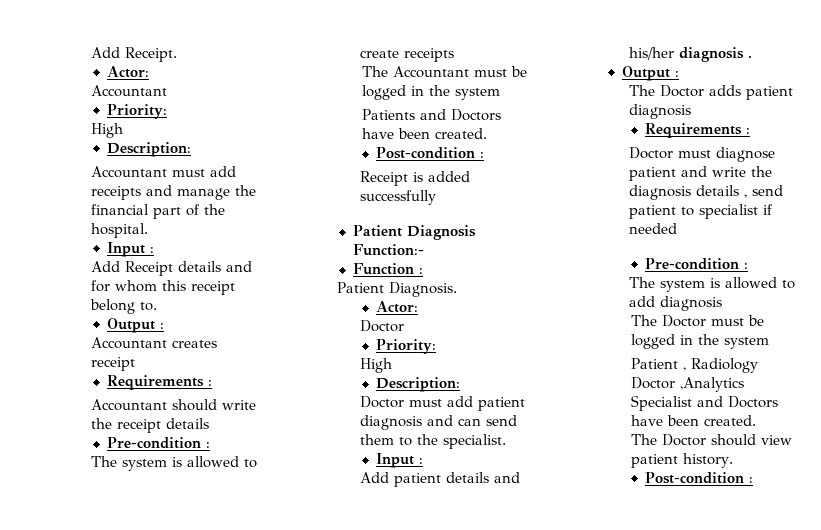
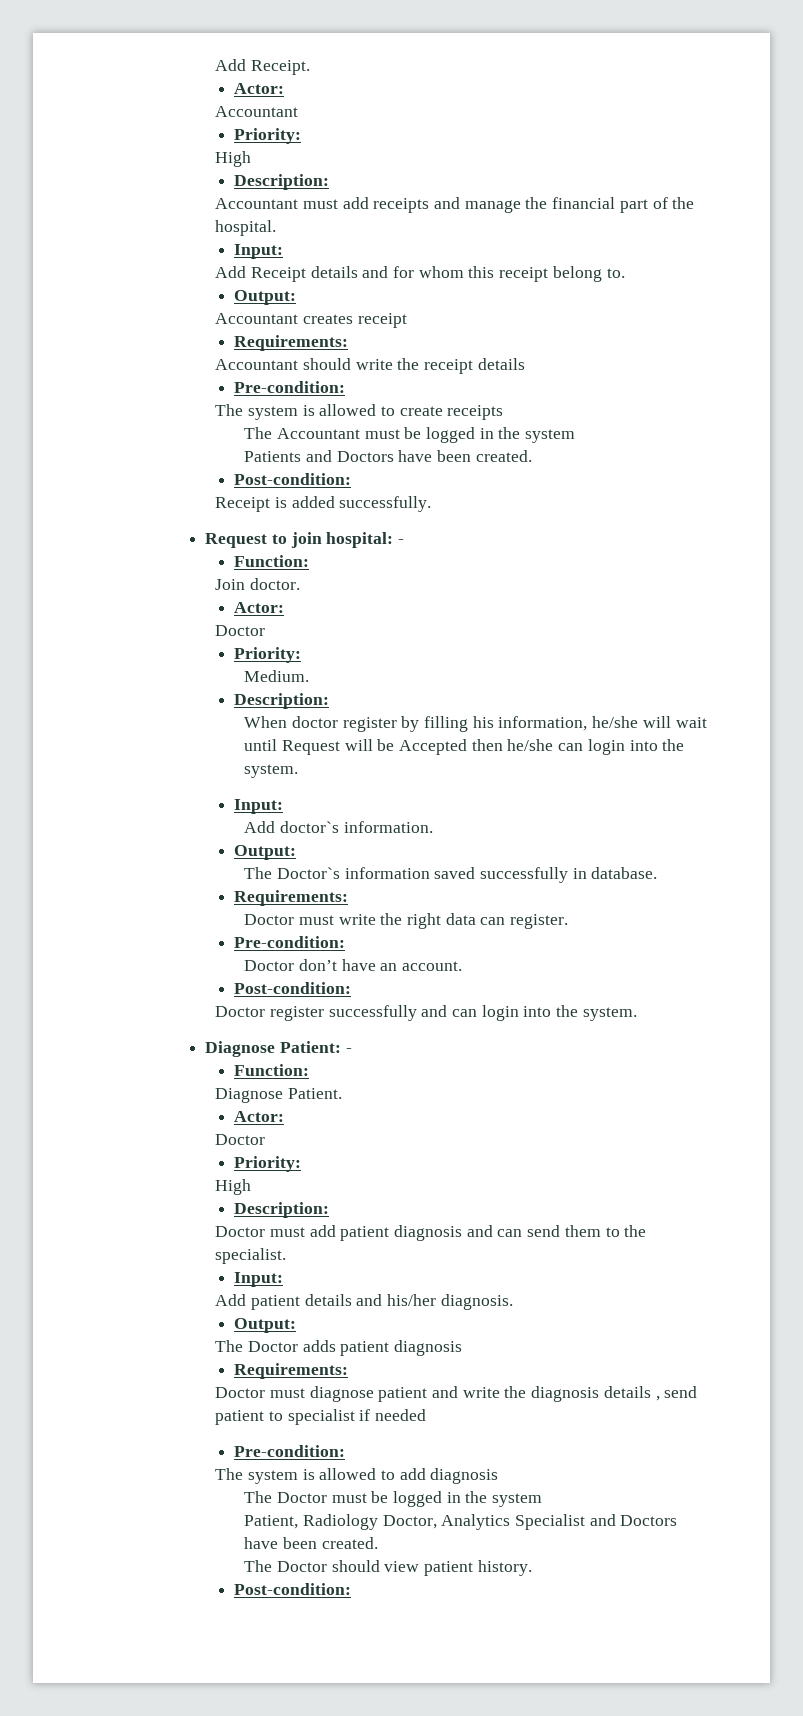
  Accountant must add receipts and manage the financial part of the hospital.
- Input :
+ Input:
  Add Receipt details and for whom this receipt belong to.
- Output :
+ Output:
  Accountant creates receipt
- Requirements :
+ Requirements:
  Accountant should write the receipt details
- Pre-condition :
+ Pre-condition:
  Patients and Doctors have been created.
- Post-condition :
+ Post-condition:
- Receipt is added successfully
- Patient Diagnosis Function:-
- Function :
- Patient Diagnosis.
+ Receipt is added successfully.
+ Request to join hospital: -
+ Function:
+ Join doctor.
+ Actor:
+ Doctor
+ Priority:
+ Medium.
+ Description:
+ When doctor register by filling his information, he/she will wait until Request will be Accepted then he/she can login into the system.
+ Input:
+ Add doctor`s information.
+ Output:
+ The Doctor`s information saved successfully in database.
+ Requirements:
+ Doctor must write the right data can register.
+ Pre-condition:
+ Doctor don’t have an account.
+ Post-condition:
+ Doctor register successfully and can login into the system.
+ Diagnose Patient: -
+ Function:
+ Diagnose Patient.
  Doctor must add patient diagnosis and can send them to the specialist.
- Input :
+ Input:
- Add patient details and his/her diagnosis .
- Output :
+ Add patient details and his/her diagnosis.
+ Output:
  The Doctor adds patient diagnosis
- Requirements :
+ Requirements:
  Doctor must diagnose patient and write the diagnosis details , send patient to specialist if needed
- Pre-condition :
+ Pre-condition:
- Patient , Radiology Doctor ,Analytics Specialist and Doctors have been created.
+ Patient, Radiology Doctor, Analytics Specialist and Doctors have been created.
  The Doctor should view patient history.
- Post-condition :
+ Post-condition:

